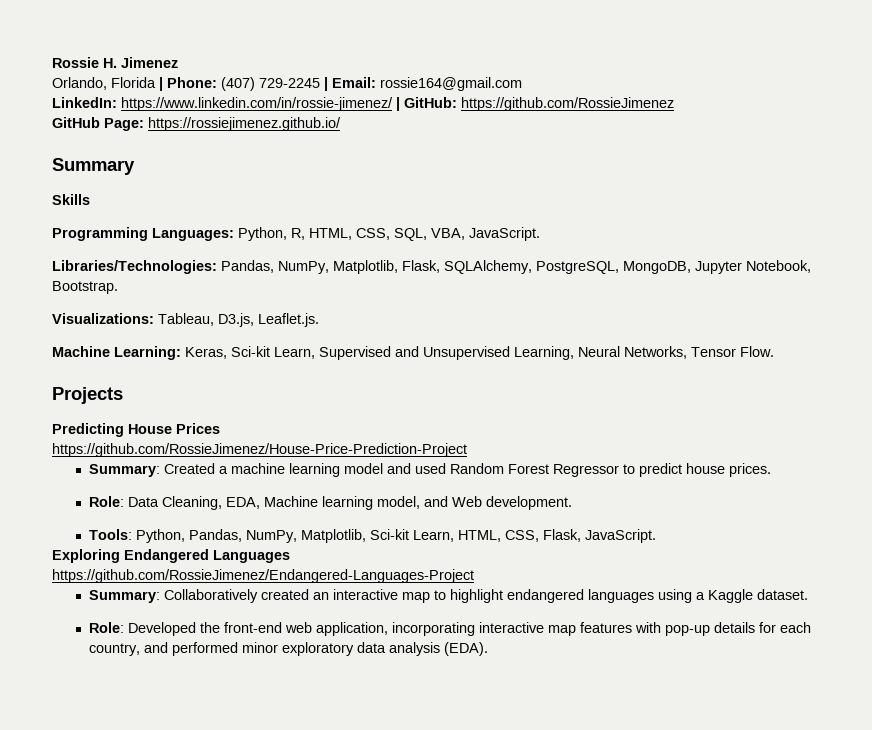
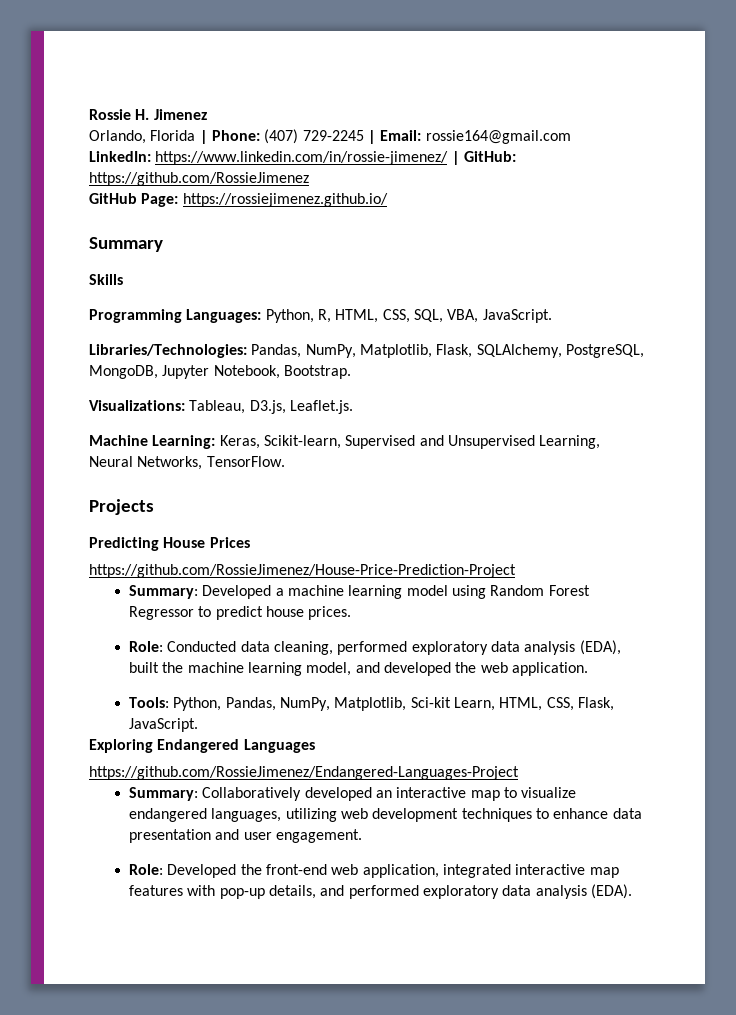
- Machine Learning: Keras, Sci-kit Learn, Supervised and Unsupervised Learning, Neural Networks, Tensor Flow.
+ Machine Learning: Keras, Scikit-learn, Supervised and Unsupervised Learning, Neural Networks, TensorFlow.
- Summary: Created a machine learning model and used Random Forest Regressor to predict house prices.
+ Summary: Developed a machine learning model using Random Forest Regressor to predict house prices.
- Role: Data Cleaning, EDA, Machine learning model, and Web development.
+ Role: Conducted data cleaning, performed exploratory data analysis (EDA), built the machine learning model, and developed the web application.
- Summary: Collaboratively created an interactive map to highlight endangered languages using a Kaggle dataset.
+ Summary: Collaboratively developed an interactive map to visualize endangered languages, utilizing web development techniques to enhance data presentation and user engagement.
- Role: Developed the front-end web application, incorporating interactive map features with pop-up details for each country, and performed minor exploratory data analysis (EDA).
+ Role: Developed the front-end web application, integrated interactive map features with pop-up details, and performed exploratory data analysis (EDA).

